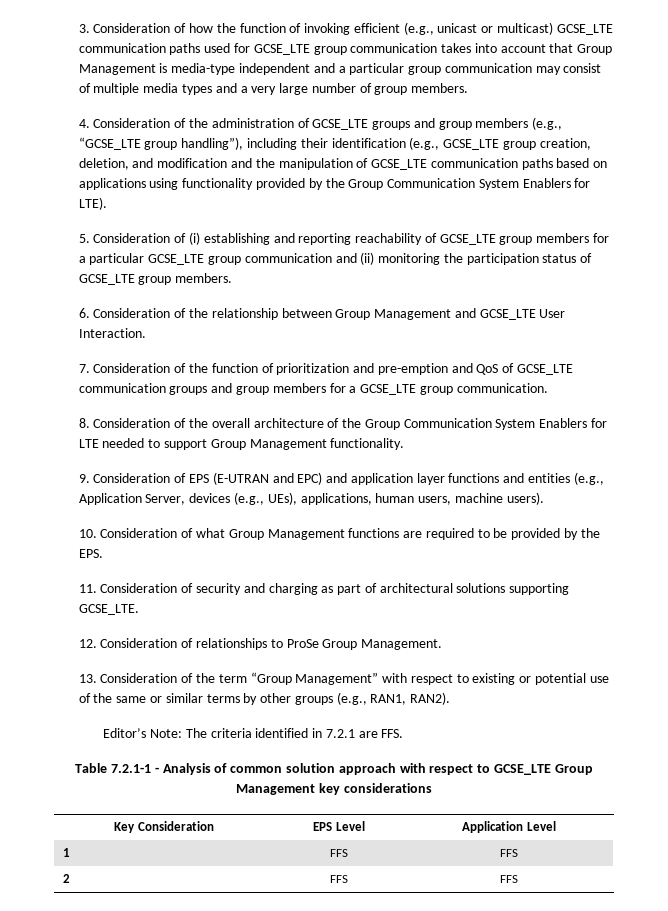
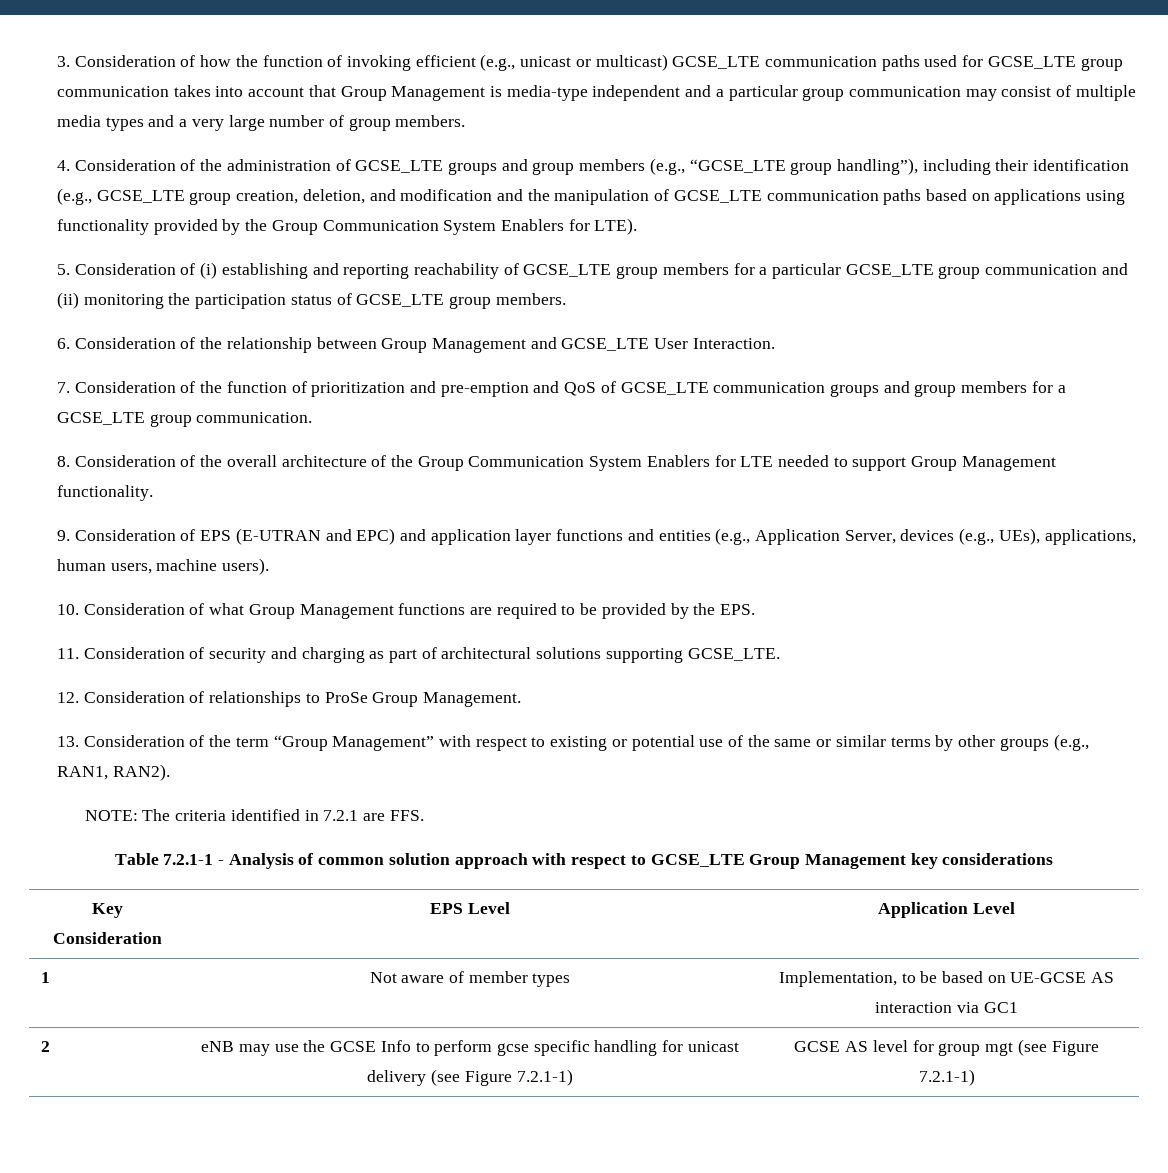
- Editor’s Note: The criteria identified in 7.2.1 are FFS.
+ NOTE: The criteria identified in 7.2.1 are FFS.
- 1 | FFS | FFS
- 2 | FFS | FFS
+ 1 | Not aware of member types | Implementation, to be based on UE-GCSE AS interaction via GC1
+ 2 | eNB may use the GCSE Info to perform gcse specific handling for unicast delivery (see Figure 7.2.1-1) | GCSE AS level for group mgt (see Figure 7.2.1-1)

